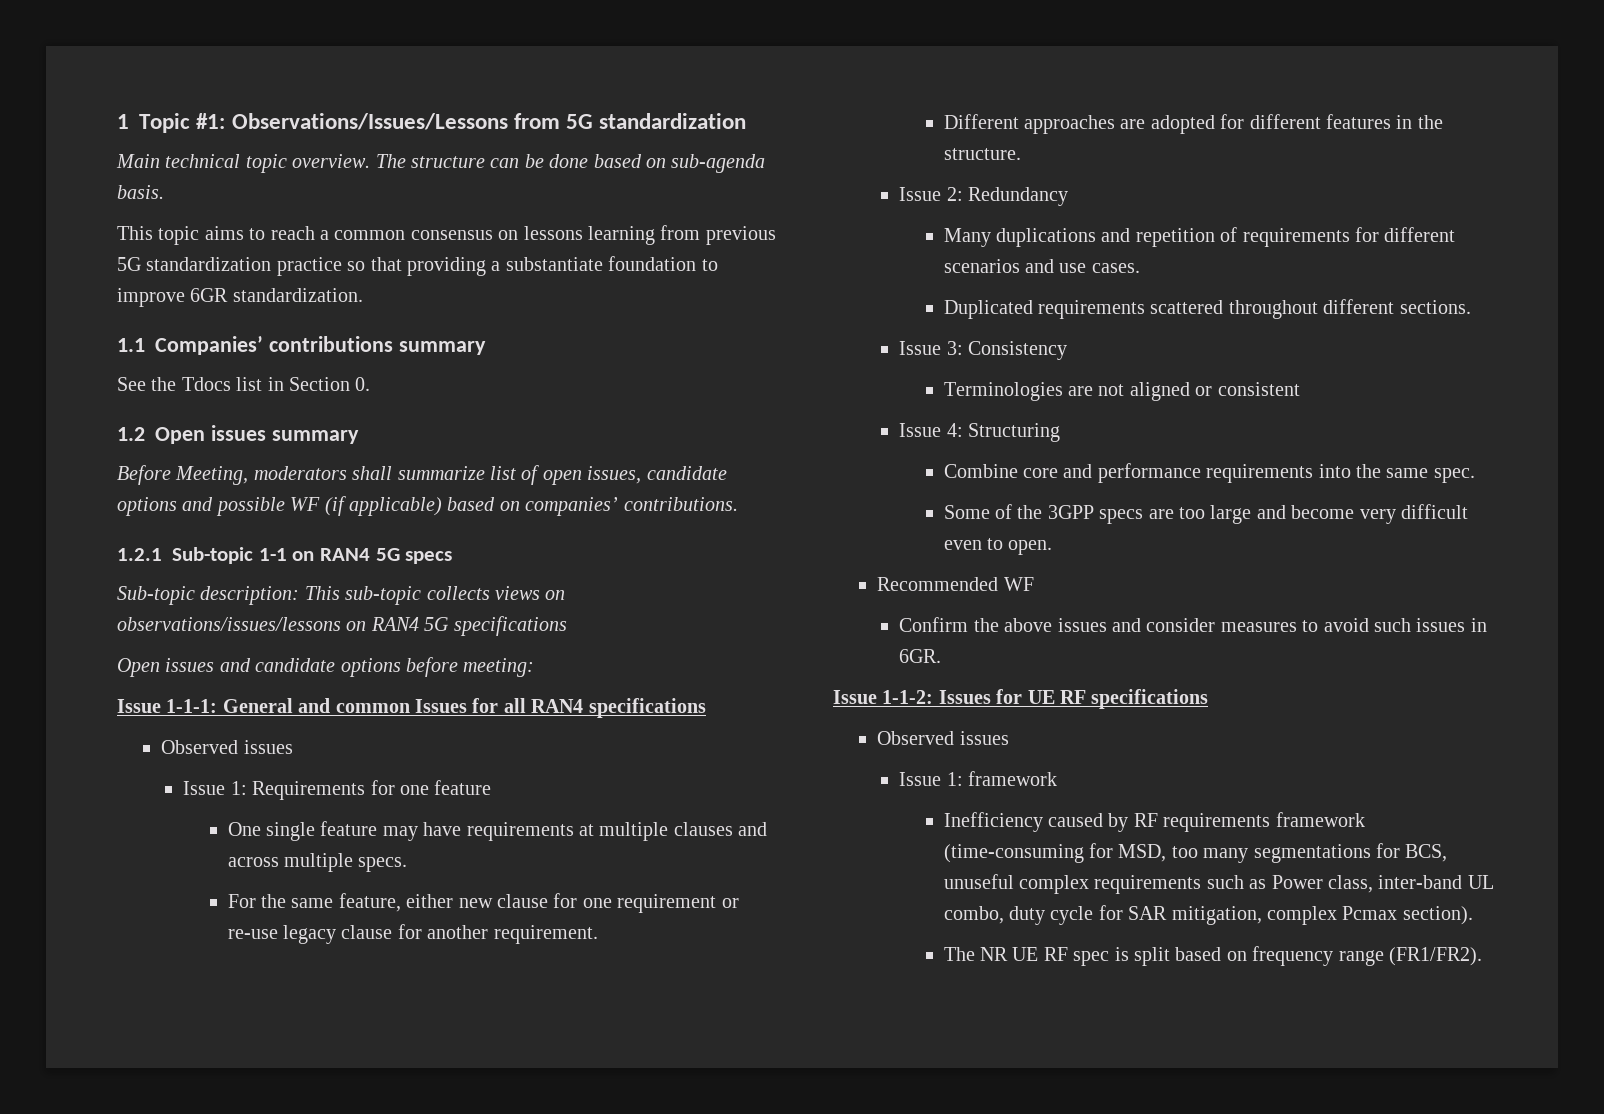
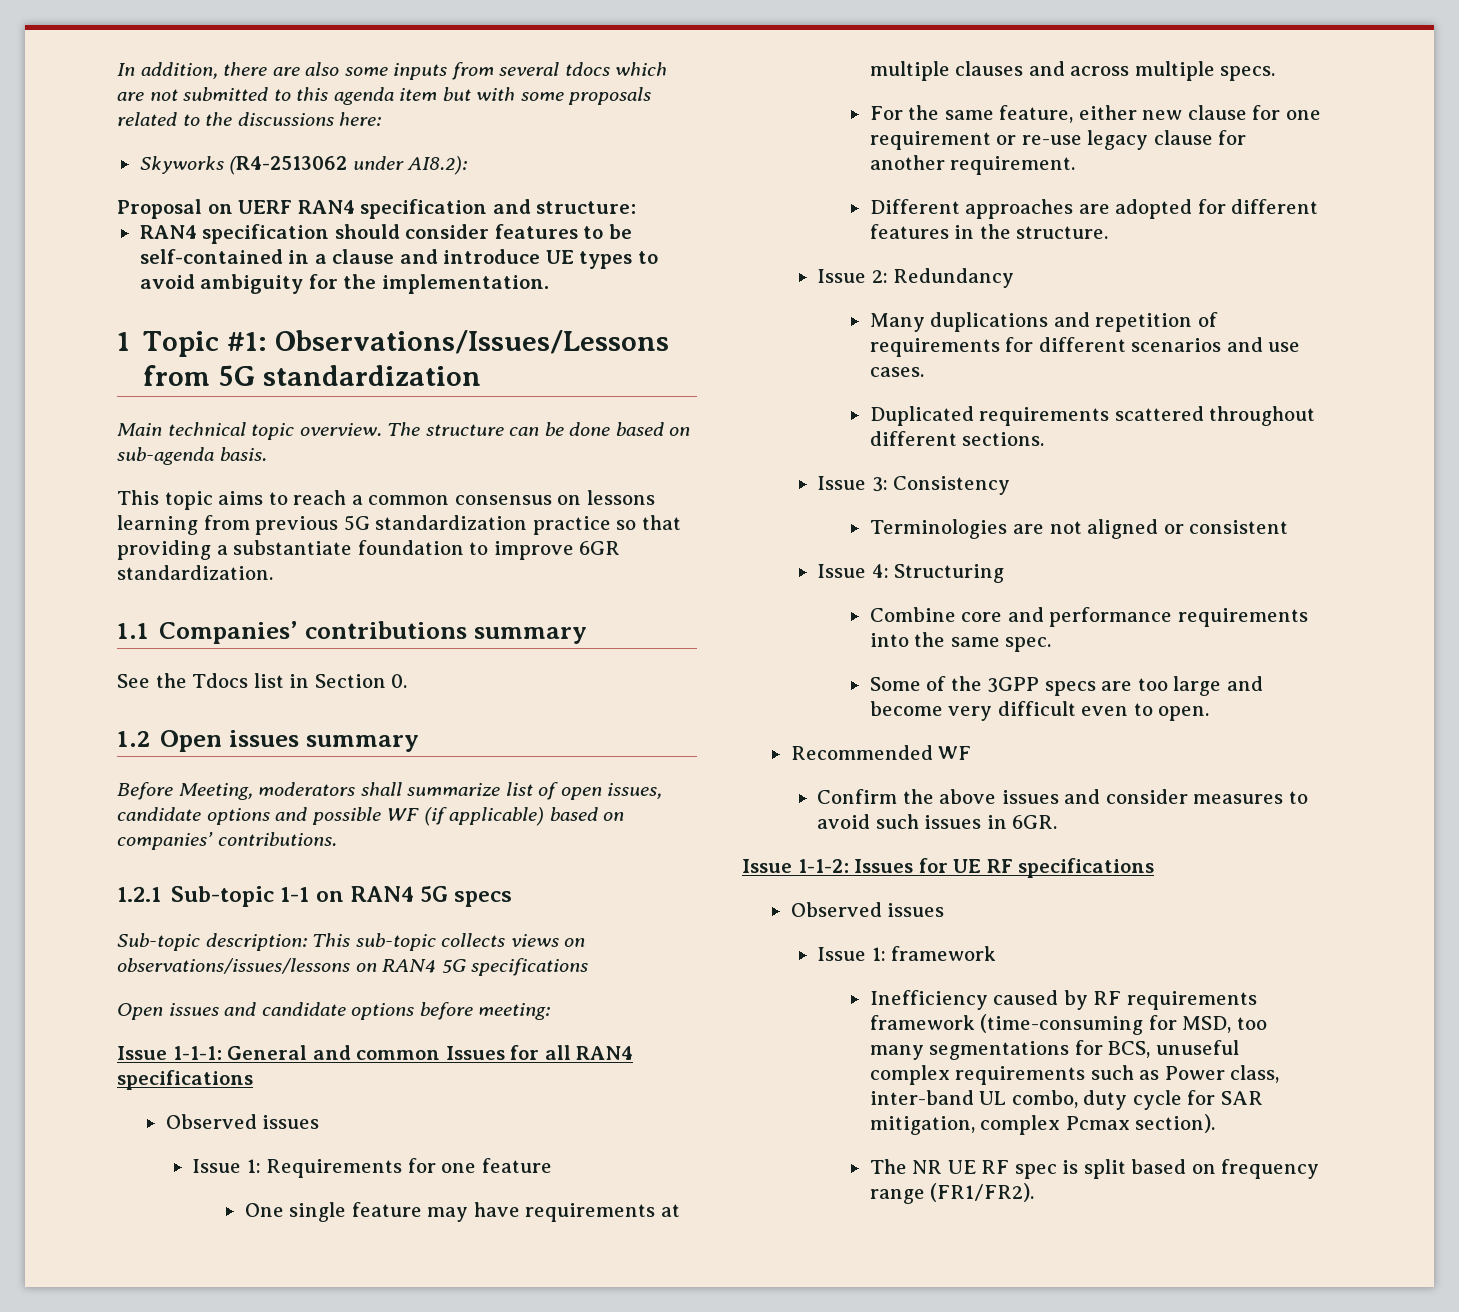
+ In addition, there are also some inputs from several tdocs which are not submitted to this agenda item but with some proposals related to the discussions here:
+ Skyworks (R4-2513062 under AI8.2):
+ Proposal on UERF RAN4 specification and structure:
+ RAN4 specification should consider features to be self-contained in a clause and introduce UE types to avoid ambiguity for the implementation.

